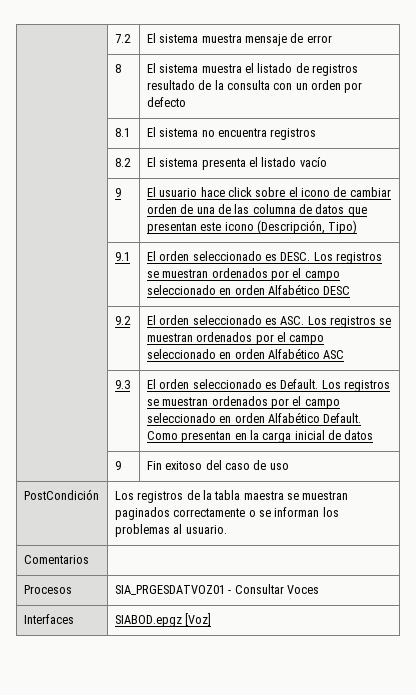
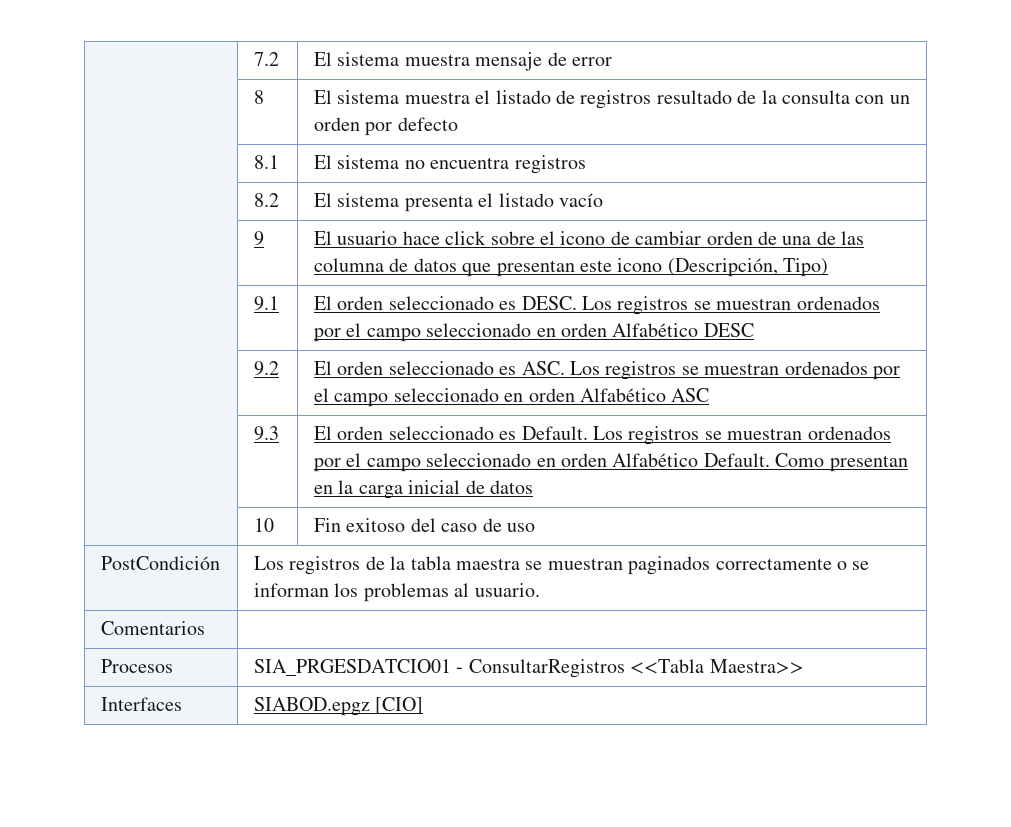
- | 9 | Fin exitoso del caso de uso
+ | 10 | Fin exitoso del caso de uso
- Procesos | SIA_PRGESDATVOZ01 - Consultar Voces
+ Procesos | SIA_PRGESDATCIO01 - ConsultarRegistros <<Tabla Maestra>>
- Interfaces | SIABOD.epgz [Voz]
+ Interfaces | SIABOD.epgz [CIO]

